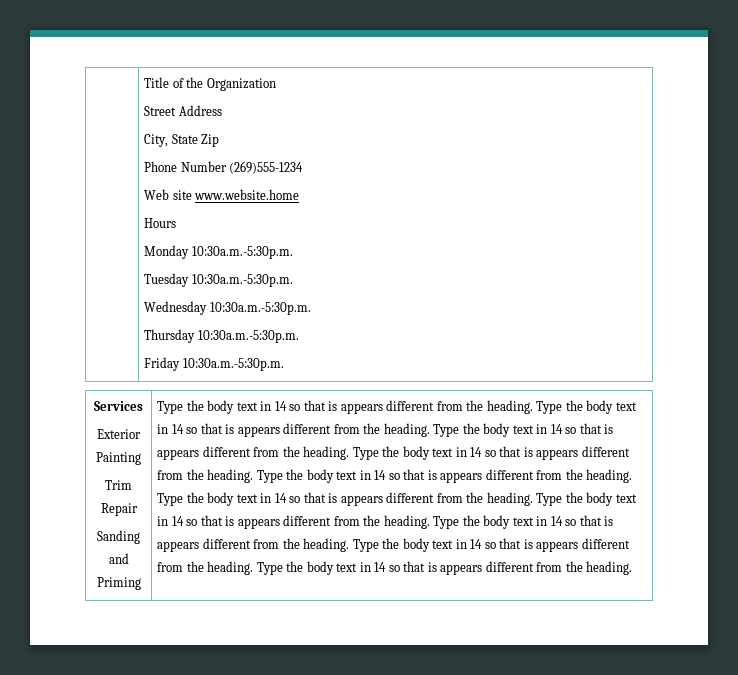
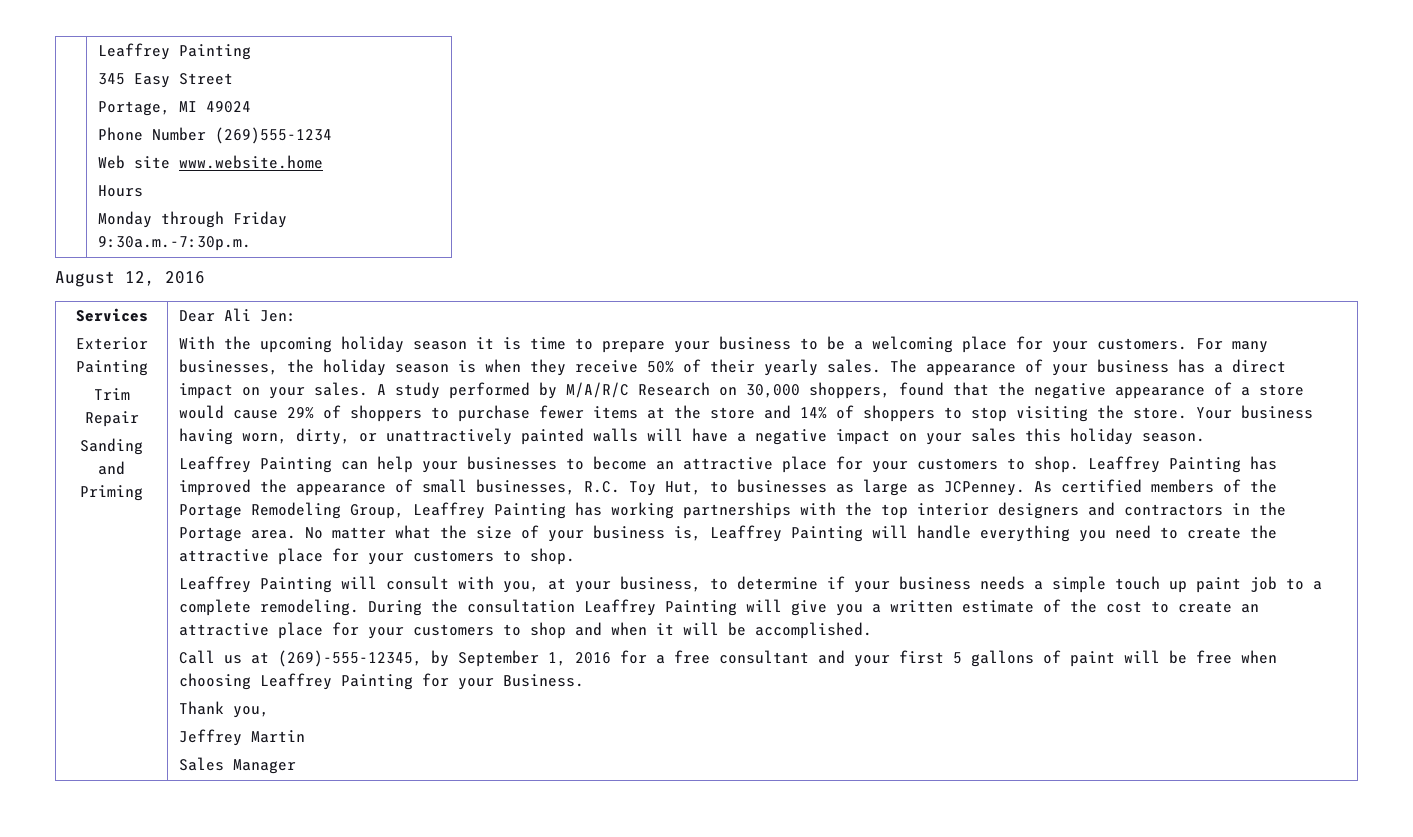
- | Title of the Organization
- Street Address
- City, State Zip
+ | Leaffrey Painting
+ 345 Easy Street
+ Portage, MI 49024
  Phone Number (269)555-1234
  Web site www.website.home
  Hours
- Monday 10:30a.m.-5:30p.m.
- Tuesday 10:30a.m.-5:30p.m.
- Wednesday 10:30a.m.-5:30p.m.
- Thursday 10:30a.m.-5:30p.m.
- Friday 10:30a.m.-5:30p.m.
+ Monday through Friday 9:30a.m.-7:30p.m.
+ August 12, 2016
- Type the body text in 14 so that is appears different from the heading. Type the body text in 14 so that is appears different from the heading. Type the body text in 14 so that is appears different from the heading. Type the body text in 14 so that is appears different from the heading. Type the body text in 14 so that is appears different from the heading. Type the body text in 14 so that is appears different from the heading. Type the body text in 14 so that is appears different from the heading. Type the body text in 14 so that is appears different from the heading. Type the body text in 14 so that is appears different from the heading. Type the body text in 14 so that is appears different from the heading.
+ Dear Ali Jen:
+ With the upcoming holiday season it is time to prepare your business to be a welcoming place for your customers. For many businesses, the holiday season is when they receive 50% of their yearly sales. The appearance of your business has a direct impact on your sales. A study performed by M/A/R/C Research on 30,000 shoppers, found that the negative appearance of a store would cause 29% of shoppers to purchase fewer items at the store and 14% of shoppers to stop visiting the store. Your business having worn, dirty, or unattractively painted walls will have a negative impact on your sales this holiday season.
+ Leaffrey Painting can help your businesses to become an attractive place for your customers to shop. Leaffrey Painting has improved the appearance of small businesses, R.C. Toy Hut, to businesses as large as JCPenney. As certified members of the Portage Remodeling Group, Leaffrey Painting has working partnerships with the top interior designers and contractors in the Portage area. No matter what the size of your business is, Leaffrey Painting will handle everything you need to create the attractive place for your customers to shop.
+ Leaffrey Painting will consult with you, at your business, to determine if your business needs a simple touch up paint job to a complete remodeling. During the consultation Leaffrey Painting will give you a written estimate of the cost to create an attractive place for your customers to shop and when it will be accomplished.
+ Call us at (269)-555-12345, by September 1, 2016 for a free consultant and your first 5 gallons of paint will be free when choosing Leaffrey Painting for your Business.
+ Thank you,
+ Jeffrey Martin
+ Sales Manager

